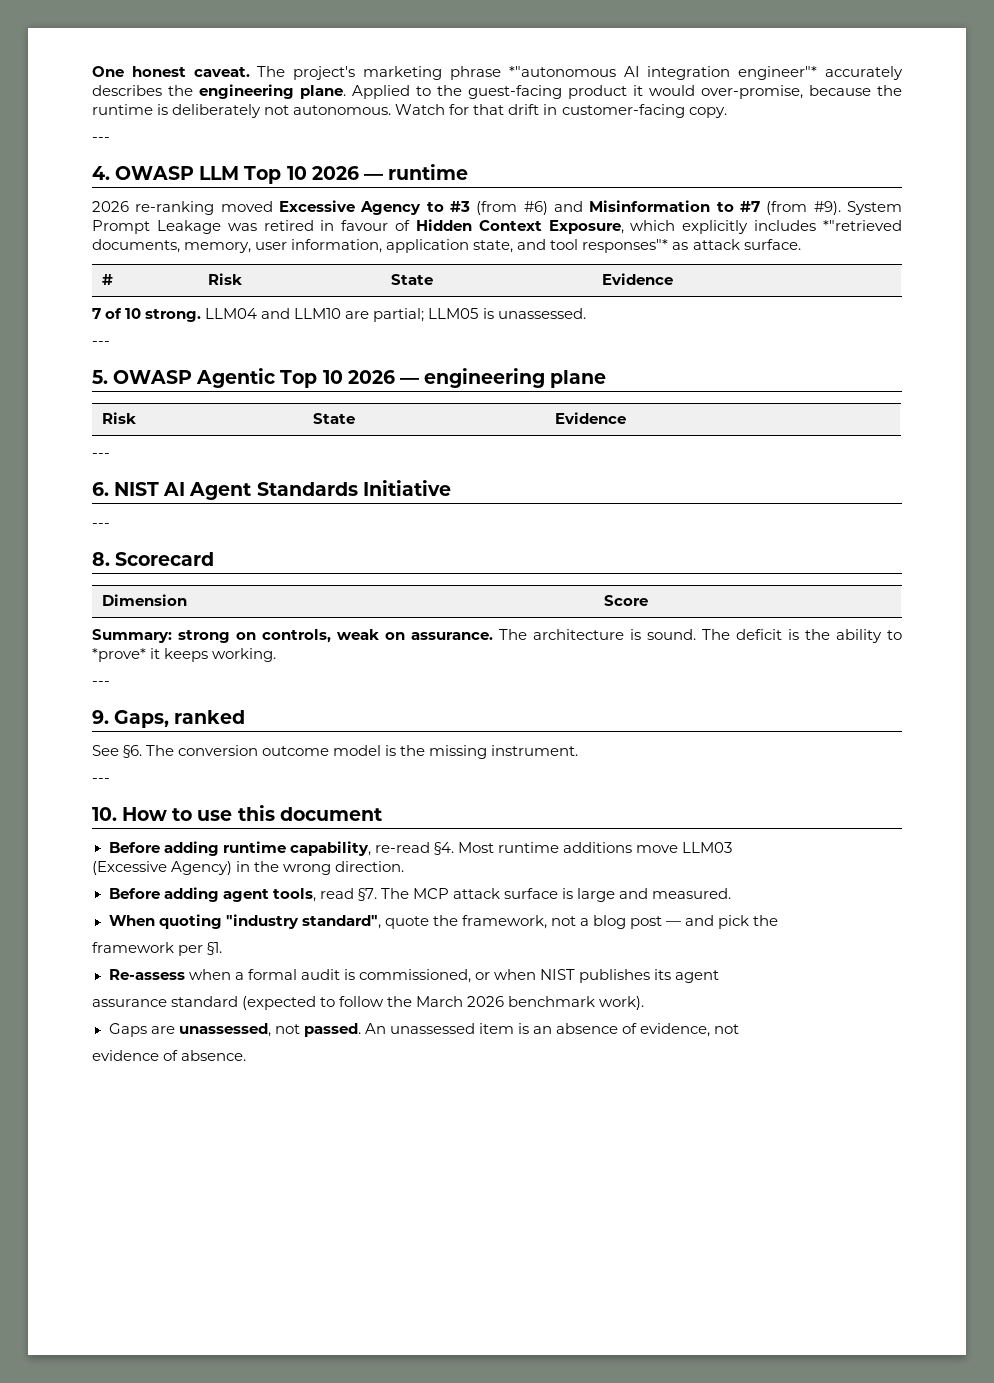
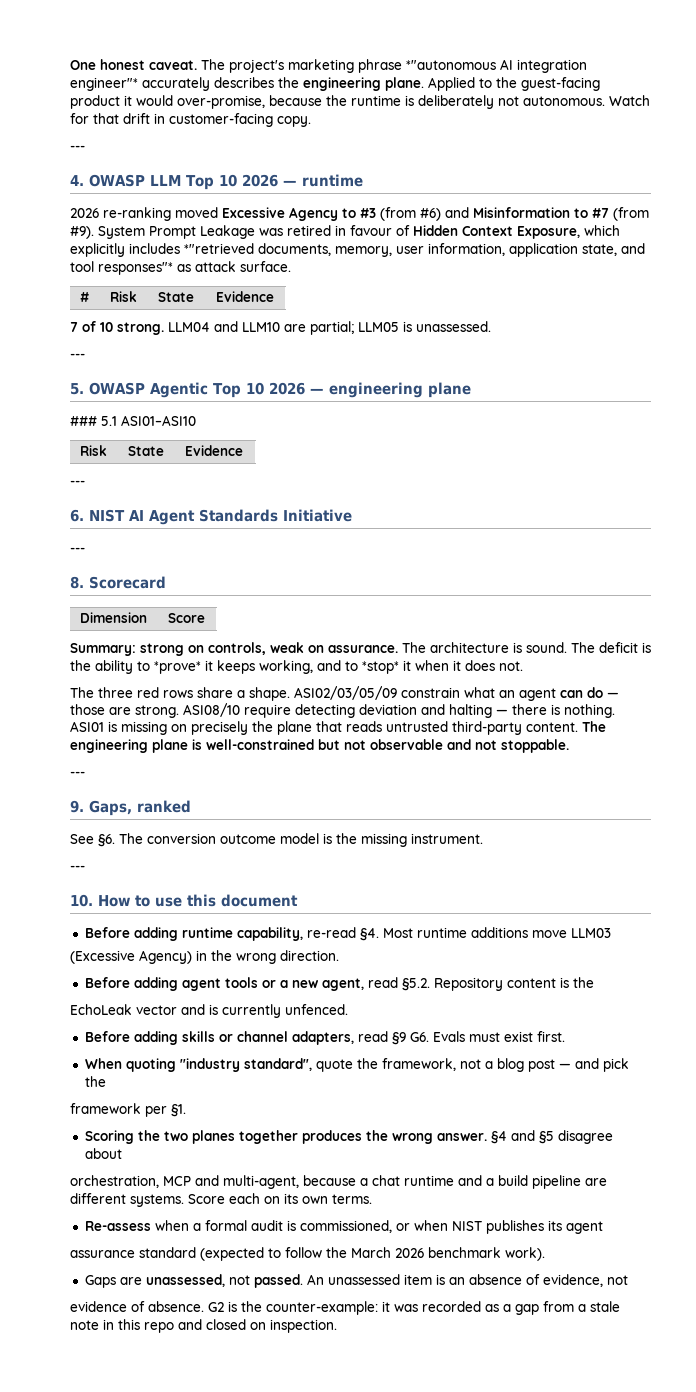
+ ### 5.1 ASI01–ASI10
- The deficit is the ability to *prove* it keeps working.
+ The deficit is the ability to *prove* it keeps working, and to *stop* it when it does not.
+ The three red rows share a shape. ASI02/03/05/09 constrain what an agent can do — those are strong. ASI08/10 require detecting deviation and halting — there is nothing. ASI01 is missing on precisely the plane that reads untrusted third-party content. The engineering plane is well-constrained but not observable and not stoppable.
- Before adding agent tools, read §7. The MCP attack surface is large and measured.
+ Before adding agent tools or a new agent, read §5.2. Repository content is the
+ EchoLeak vector and is currently unfenced.
+ Before adding skills or channel adapters, read §9 G6. Evals must exist first.
+ Scoring the two planes together produces the wrong answer. §4 and §5 disagree about
+ orchestration, MCP and multi-agent, because a chat runtime and a build pipeline are different systems. Score each on its own terms.
+ G2 is the counter-example: it was recorded as a gap from a stale note in this repo and closed on inspection.

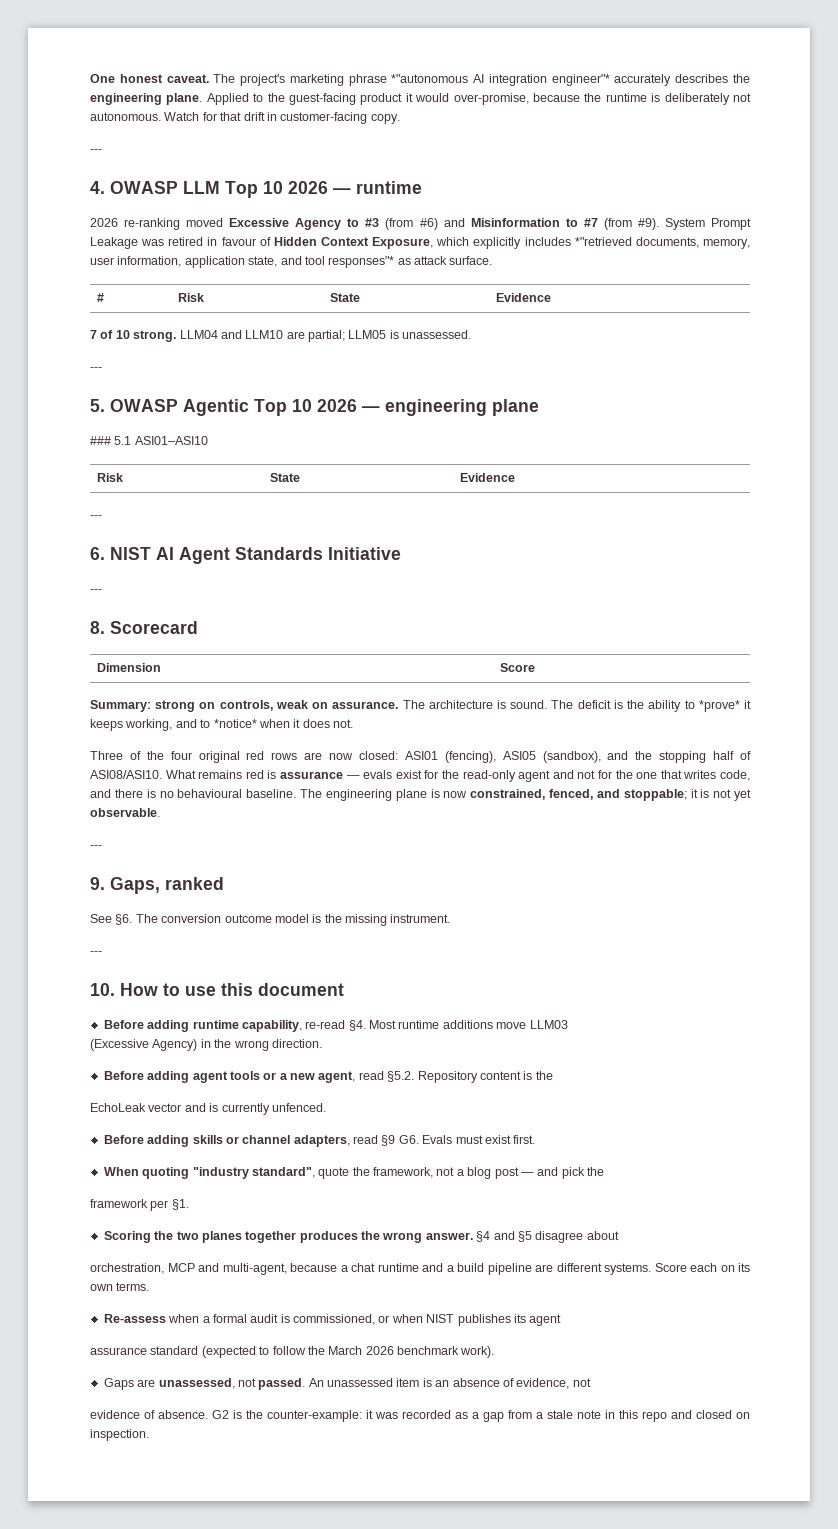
- The deficit is the ability to *prove* it keeps working, and to *stop* it when it does not.
+ The deficit is the ability to *prove* it keeps working, and to *notice* when it does not.
- The three red rows share a shape. ASI02/03/05/09 constrain what an agent can do — those are strong. ASI08/10 require detecting deviation and halting — there is nothing. ASI01 is missing on precisely the plane that reads untrusted third-party content. The engineering plane is well-constrained but not observable and not stoppable.
+ Three of the four original red rows are now closed: ASI01 (fencing), ASI05 (sandbox), and the stopping half of ASI08/ASI10. What remains red is assurance — evals exist for the read-only agent and not for the one that writes code, and there is no behavioural baseline. The engineering plane is now constrained, fenced, and stoppable; it is not yet observable.

